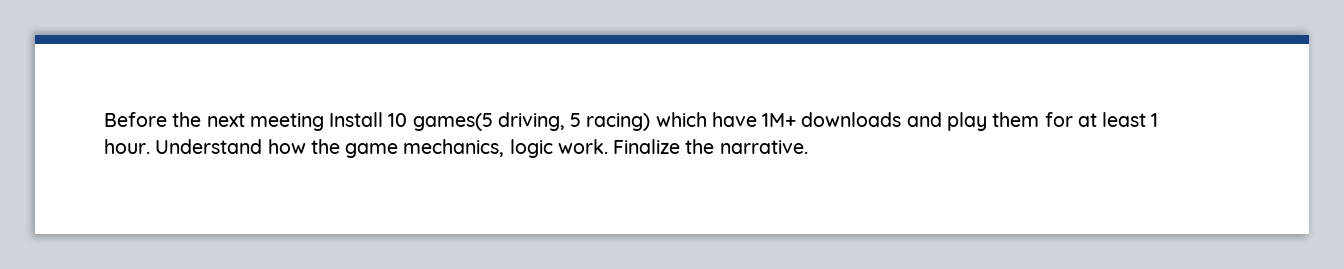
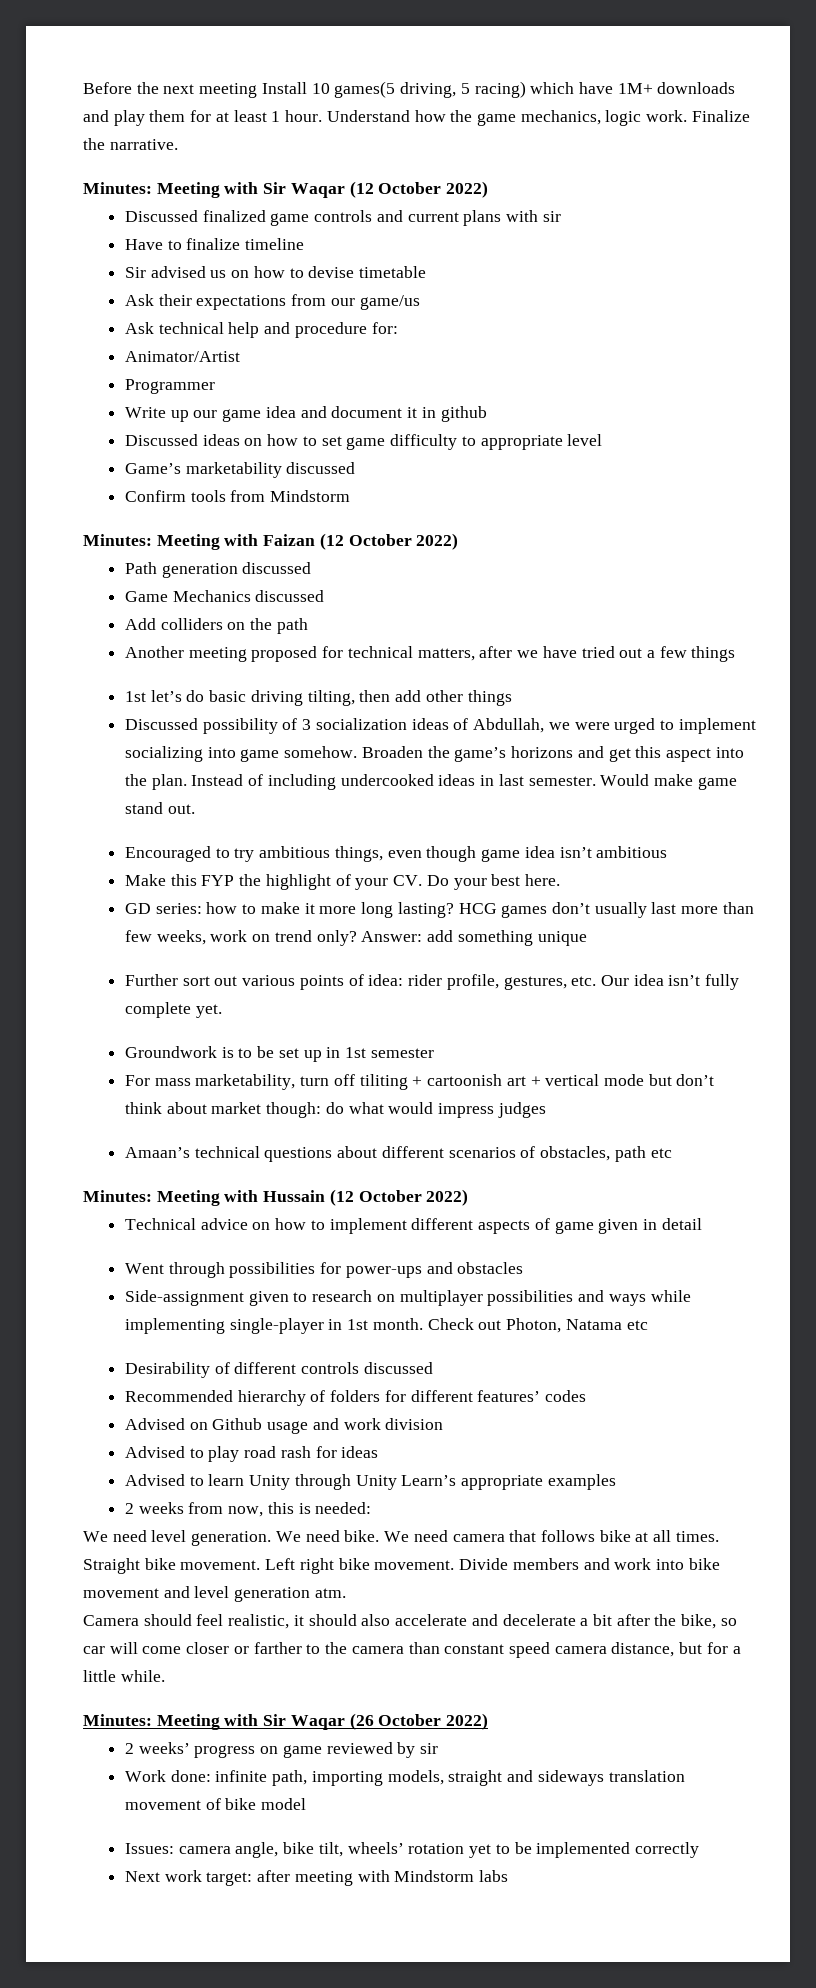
+ Minutes: Meeting with Sir Waqar (12 October 2022)
+ Discussed finalized game controls and current plans with sir
+ Have to finalize timeline
+ Sir advised us on how to devise timetable
+ Ask their expectations from our game/us
+ Ask technical help and procedure for:
+ Animator/Artist
+ Programmer
+ Write up our game idea and document it in github
+ Discussed ideas on how to set game difficulty to appropriate level
+ Game’s marketability discussed
+ Confirm tools from Mindstorm
+ Minutes: Meeting with Faizan (12 October 2022)
+ Path generation discussed
+ Game Mechanics discussed
+ Add colliders on the path
+ Another meeting proposed for technical matters, after we have tried out a few things
+ 1st let’s do basic driving tilting, then add other things
+ Discussed possibility of 3 socialization ideas of Abdullah, we were urged to implement socializing into game somehow. Broaden the game’s horizons and get this aspect into the plan. Instead of including undercooked ideas in last semester. Would make game stand out.
+ Encouraged to try ambitious things, even though game idea isn’t ambitious
+ Make this FYP the highlight of your CV. Do your best here.
+ GD series: how to make it more long lasting? HCG games don’t usually last more than few weeks, work on trend only? Answer: add something unique
+ Further sort out various points of idea: rider profile, gestures, etc. Our idea isn’t fully complete yet.
+ Groundwork is to be set up in 1st semester
+ For mass marketability, turn off tiliting + cartoonish art + vertical mode but don’t think about market though: do what would impress judges
+ Amaan’s technical questions about different scenarios of obstacles, path etc
+ Minutes: Meeting with Hussain (12 October 2022)
+ Technical advice on how to implement different aspects of game given in detail
+ Went through possibilities for power-ups and obstacles
+ Side-assignment given to research on multiplayer possibilities and ways while implementing single-player in 1st month. Check out Photon, Natama etc
+ Desirability of different controls discussed
+ Recommended hierarchy of folders for different features’ codes
+ Advised on Github usage and work division
+ Advised to play road rash for ideas
+ Advised to learn Unity through Unity Learn’s appropriate examples
+ 2 weeks from now, this is needed:
+ We need level generation. We need bike. We need camera that follows bike at all times. Straight bike movement. Left right bike movement. Divide members and work into bike movement and level generation atm.
+ Camera should feel realistic, it should also accelerate and decelerate a bit after the bike, so car will come closer or farther to the camera than constant speed camera distance, but for a little while.
+ Minutes: Meeting with Sir Waqar (26 October 2022)
+ 2 weeks’ progress on game reviewed by sir
+ Work done: infinite path, importing models, straight and sideways translation movement of bike model
+ Issues: camera angle, bike tilt, wheels’ rotation yet to be implemented correctly
+ Next work target: after meeting with Mindstorm labs

